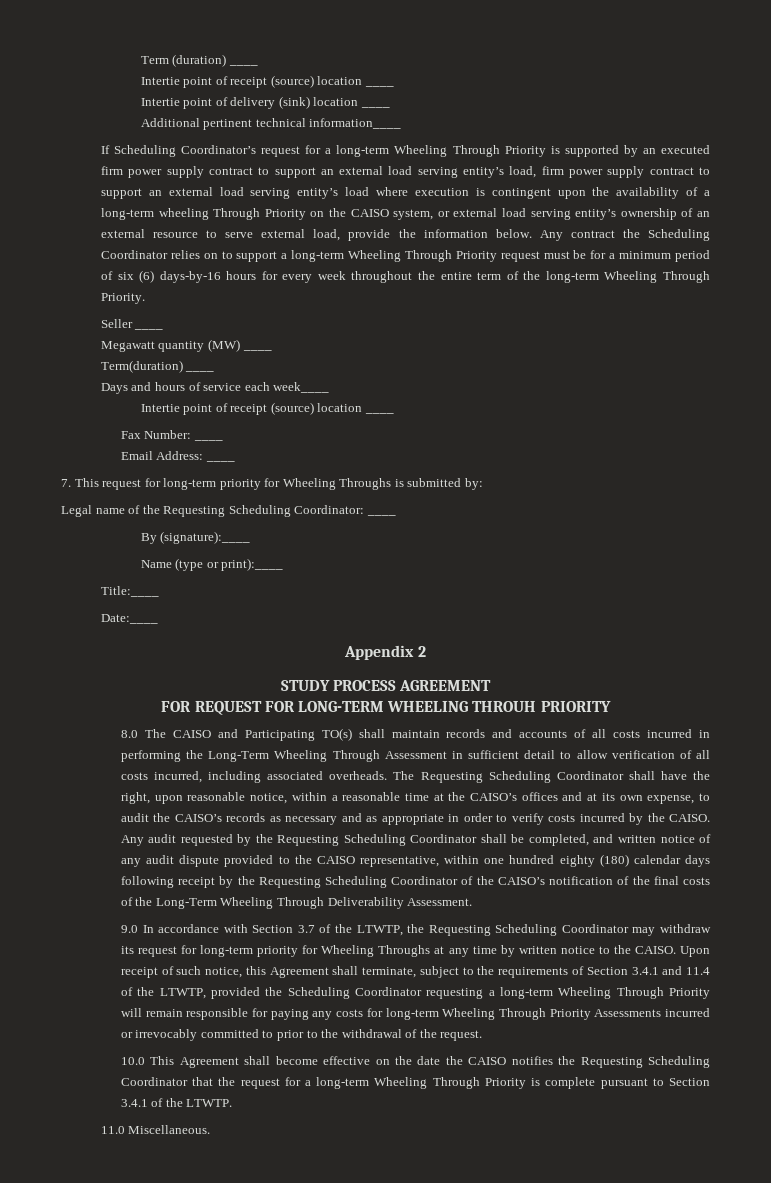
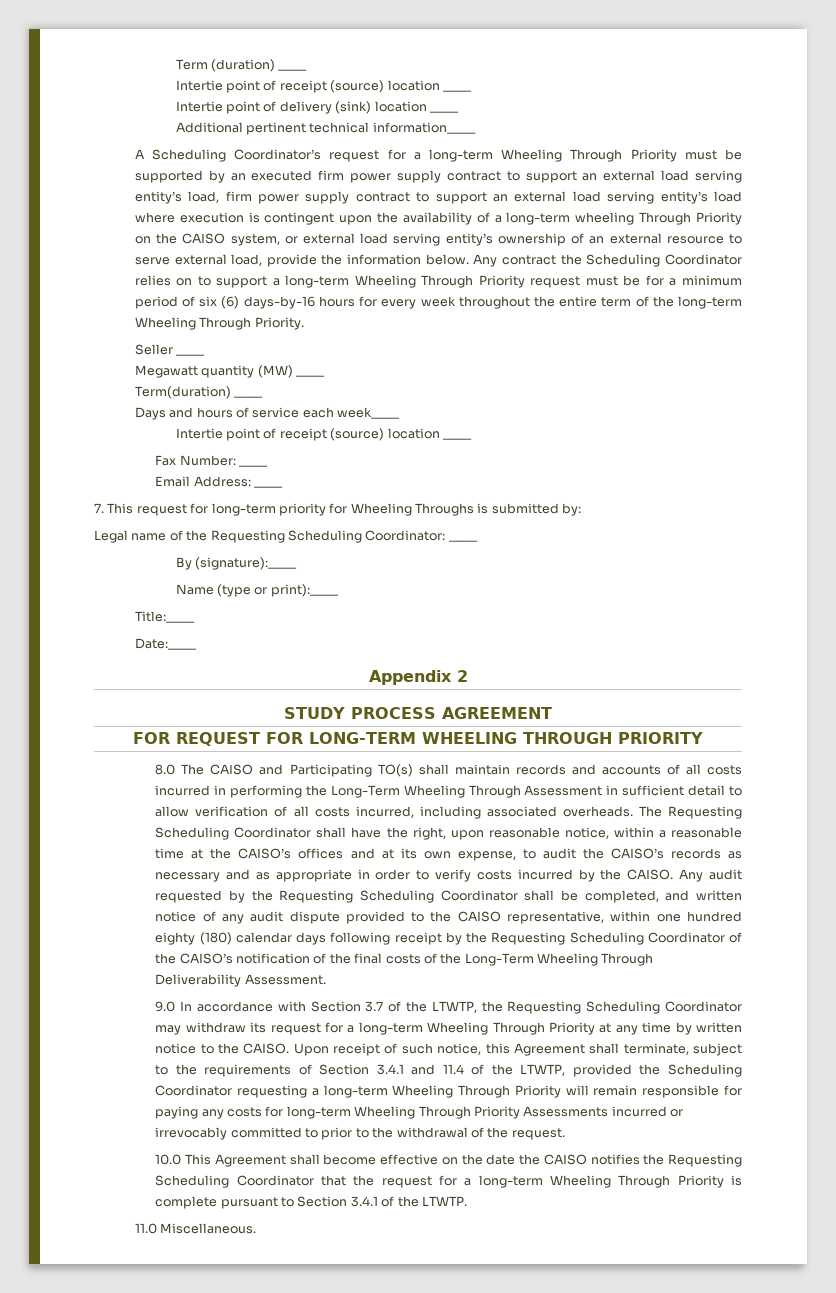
- If Scheduling Coordinator’s request for a long-term Wheeling Through Priority is supported by an executed firm power supply contract to support an external load serving entity’s load, firm power supply contract to support an external load serving entity’s load where execution is contingent upon the availability of a long-term wheeling Through Priority on the CAISO system, or external load serving entity’s ownership of an external resource to serve external load, provide the information below.
+ A Scheduling Coordinator’s request for a long-term Wheeling Through Priority must be supported by an executed firm power supply contract to support an external load serving entity’s load, firm power supply contract to support an external load serving entity’s load where execution is contingent upon the availability of a long-term wheeling Through Priority on the CAISO system, or external load serving entity’s ownership of an external resource to serve external load, provide the information below.
- FOR REQUEST FOR LONG-TERM WHEELING THROUH PRIORITY
+ FOR REQUEST FOR LONG-TERM WHEELING THROUGH PRIORITY
- 9.0 In accordance with Section 3.7 of the LTWTP, the Requesting Scheduling Coordinator may withdraw its request for long-term priority for Wheeling Throughs at any time by written notice to the CAISO.
+ 9.0 In accordance with Section 3.7 of the LTWTP, the Requesting Scheduling Coordinator may withdraw its request for a long-term Wheeling Through Priority at any time by written notice to the CAISO.

